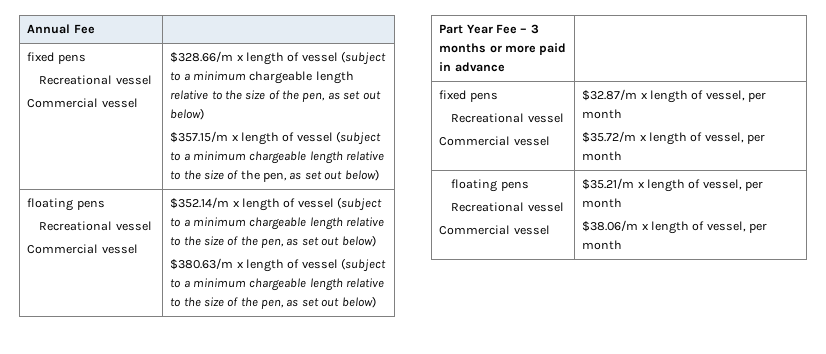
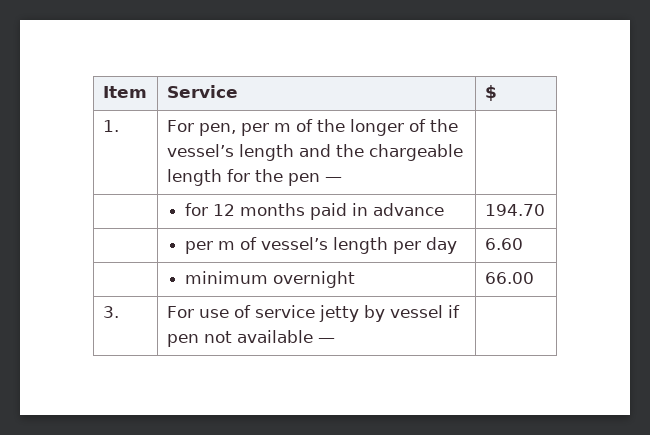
- Annual Fee |
- fixed pens
- Recreational vessel
- Commercial vessel | $328.66/m x length of vessel (subject to a minimum chargeable length relative to the size of the pen, as set out below)
- $357.15/m x length of vessel (subject to a minimum chargeable length relative to the size of the pen, as set out below)
- floating pens
- Recreational vessel
- Commercial vessel | $352.14/m x length of vessel (subject to a minimum chargeable length relative to the size of the pen, as set out below)
- $380.63/m x length of vessel (subject to a minimum chargeable length relative to the size of the pen, as set out below)
- Part Year Fee – 3 months or more paid in advance |
- fixed pens
- Recreational vessel
- Commercial vessel | $32.87/m x length of vessel, per month
- $35.72/m x length of vessel, per month
- floating pens
- Recreational vessel
- Commercial vessel | $35.21/m x length of vessel, per month
- $38.06/m x length of vessel, per month
+ Item | Service | $
+ 1. | For pen, per m of the longer of the vessel’s length and the chargeable length for the pen — |
+ | for 12 months paid in advance | 194.70
+ | per m of vessel’s length per day | 6.60
+ | minimum overnight | 66.00
+ 3. | For use of service jetty by vessel if pen not available — |

